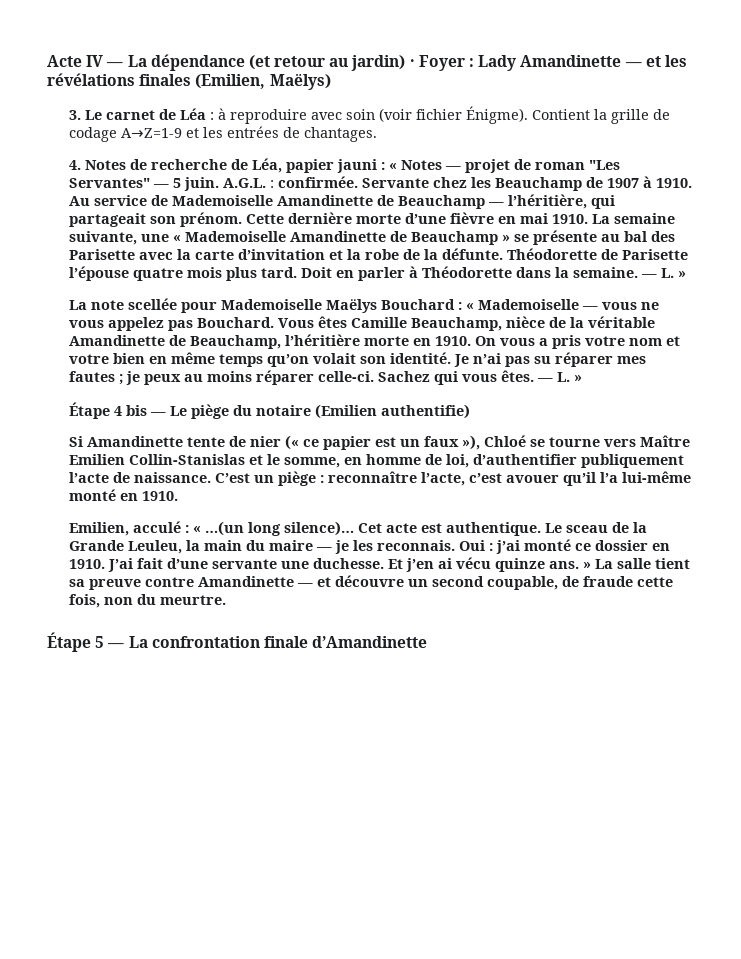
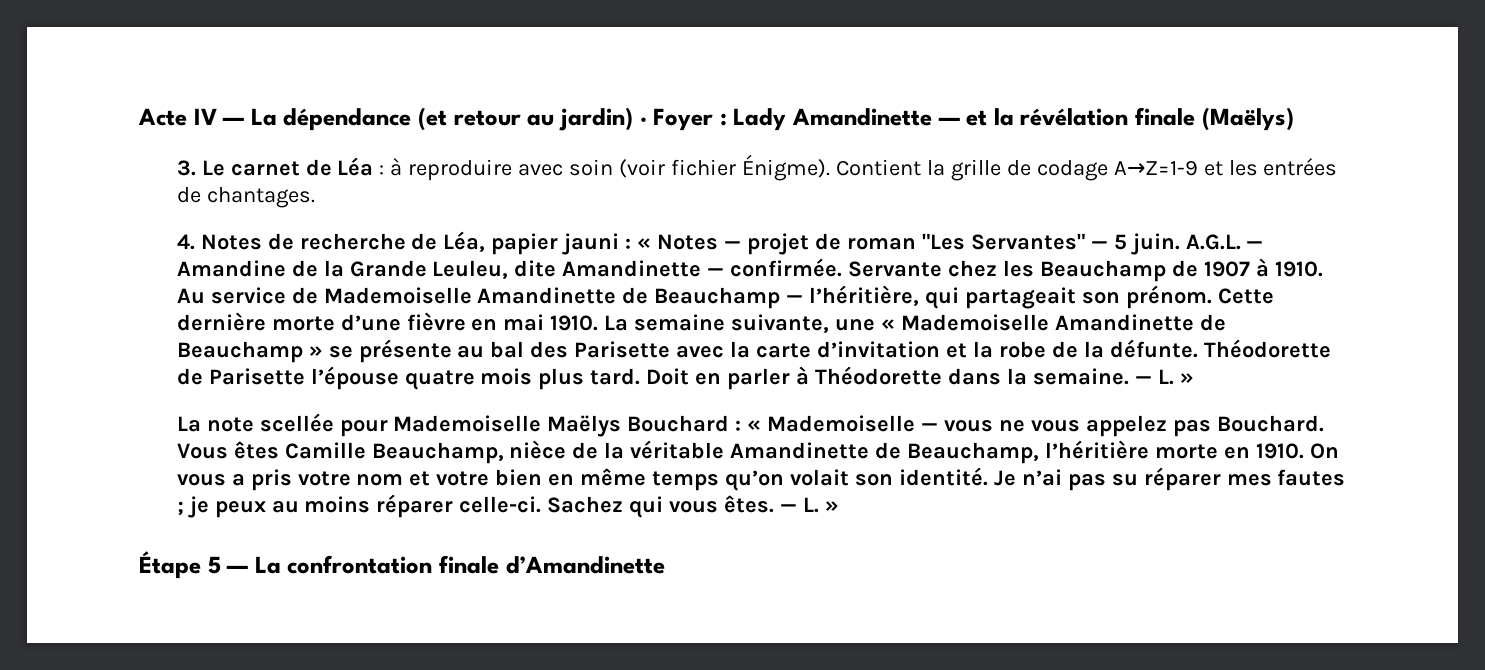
- Acte IV — La dépendance (et retour au jardin) · Foyer : Lady Amandinette — et les révélations finales (Emilien, Maëlys)
+ Acte IV — La dépendance (et retour au jardin) · Foyer : Lady Amandinette — et la révélation finale (Maëlys)
- A.G.L. : confirmée.
+ A.G.L. — Amandine de la Grande Leuleu, dite Amandinette — confirmée.
- Étape 4 bis — Le piège du notaire (Emilien authentifie)
- Si Amandinette tente de nier (« ce papier est un faux »), Chloé se tourne vers Maître Emilien Collin-Stanislas et le somme, en homme de loi, d’authentifier publiquement l’acte de naissance. C’est un piège : reconnaître l’acte, c’est avouer qu’il l’a lui-même monté en 1910.
- Emilien, acculé : « …(un long silence)… Cet acte est authentique. Le sceau de la Grande Leuleu, la main du maire — je les reconnais. Oui : j’ai monté ce dossier en 1910. J’ai fait d’une servante une duchesse. Et j’en ai vécu quinze ans. » La salle tient sa preuve contre Amandinette — et découvre un second coupable, de fraude cette fois, non du meurtre.

